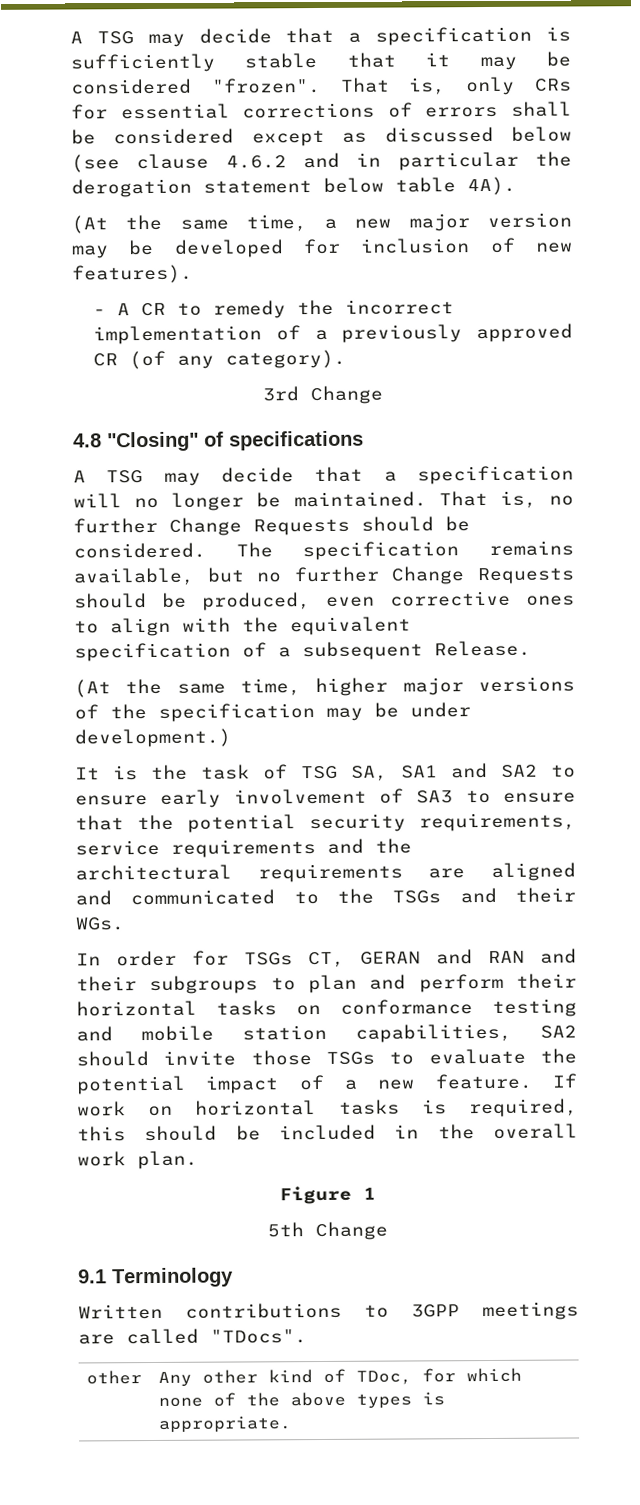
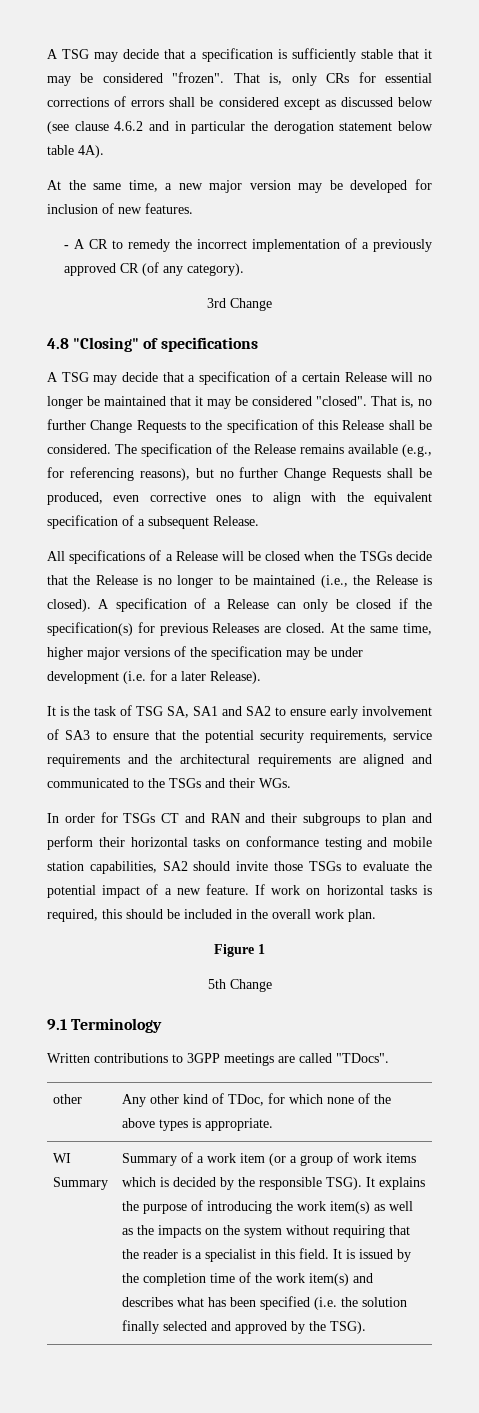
- (At the same time, a new major version may be developed for inclusion of new features).
+ At the same time, a new major version may be developed for inclusion of new features.
- A TSG may decide that a specification will no longer be maintained.
+ A TSG may decide that a specification of a certain Release will no longer be maintained that it may be considered "closed".
- That is, no further Change Requests should be considered. The specification remains available, but no further Change Requests should be produced, even corrective ones to align with the equivalent specification of a subsequent Release.
+ That is, no further Change Requests to the specification of this Release shall be considered. The specification of the Release remains available (e.g., for referencing reasons), but no further Change Requests shall be produced, even corrective ones to align with the equivalent specification of a subsequent Release.
- (At the same time, higher major versions of the specification may be under development.)
+ All specifications of a Release will be closed when the TSGs decide that the Release is no longer to be maintained (i.e., the Release is closed). A specification of a Release can only be closed if the specification(s) for previous Releases are closed. At the same time, higher major versions of the specification may be under development (i.e. for a later Release).
- In order for TSGs CT, GERAN and RAN and their subgroups to plan and perform their horizontal tasks on conformance testing and mobile station capabilities, SA2 should invite those TSGs to evaluate the potential impact of a new feature.
+ In order for TSGs CT and RAN and their subgroups to plan and perform their horizontal tasks on conformance testing and mobile station capabilities, SA2 should invite those TSGs to evaluate the potential impact of a new feature.
+ WI Summary | Summary of a work item (or a group of work items which is decided by the responsible TSG). It explains the purpose of introducing the work item(s) as well as the impacts on the system without requiring that the reader is a specialist in this field. It is issued by the completion time of the work item(s) and describes what has been specified (i.e. the solution finally selected and approved by the TSG).

